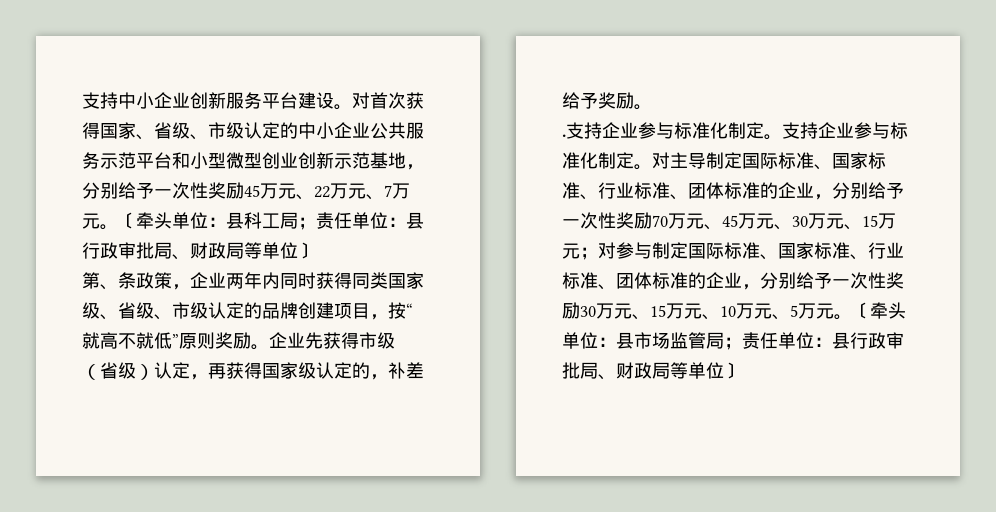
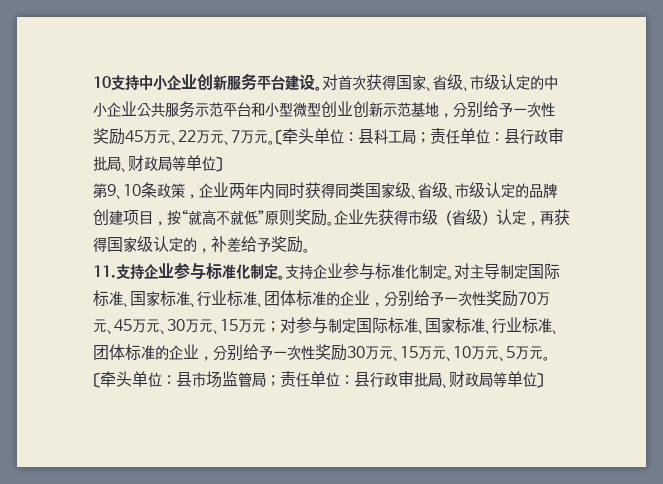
- 支持中小企业创新服务平台建设。
+ 10支持中小企业创新服务平台建设。
- 第、条政策，企业两年内同时获得同类国家级、省级、市级认定的品牌创建项目，按“就高不就低”原则奖励。
+ 第9、10条政策，企业两年内同时获得同类国家级、省级、市级认定的品牌创建项目，按“就高不就低”原则奖励。
- .支持企业参与标准化制定。
+ 11.支持企业参与标准化制定。

